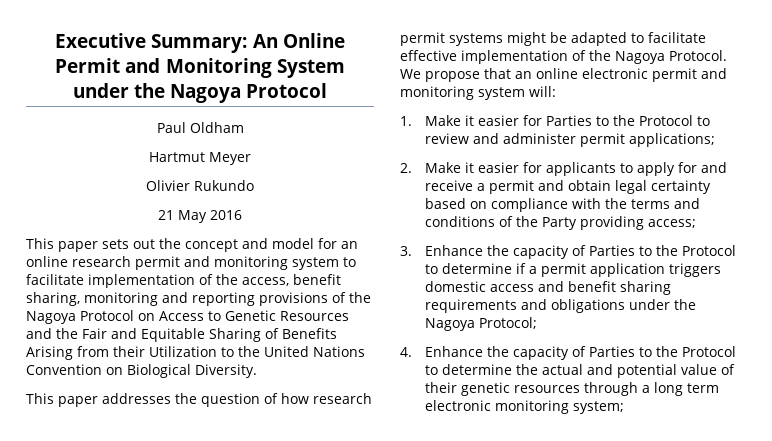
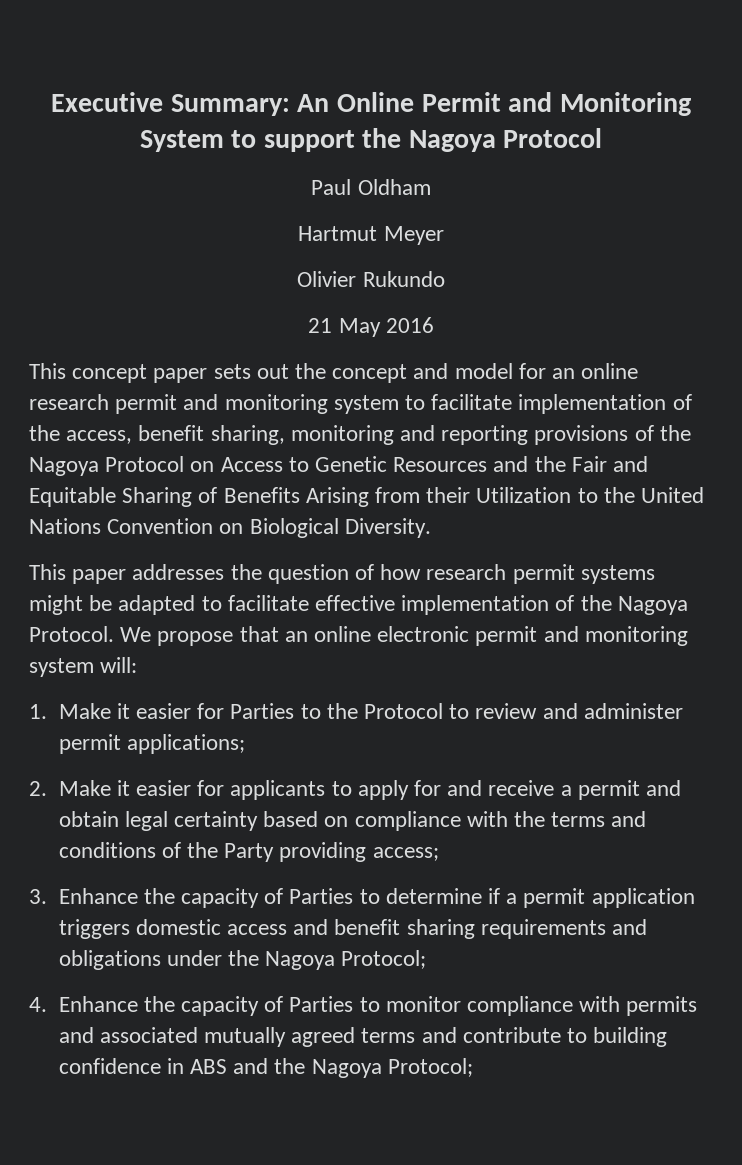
- Executive Summary: An Online Permit and Monitoring System under the Nagoya Protocol
+ Executive Summary: An Online Permit and Monitoring System to support the Nagoya Protocol
- This paper sets out the concept and model for an online research permit and monitoring system to facilitate implementation of the access, benefit sharing, monitoring and reporting provisions of the Nagoya Protocol on Access to Genetic Resources and the Fair and Equitable Sharing of Benefits Arising from their Utilization to the United Nations Convention on Biological Diversity.
+ This concept paper sets out the concept and model for an online research permit and monitoring system to facilitate implementation of the access, benefit sharing, monitoring and reporting provisions of the Nagoya Protocol on Access to Genetic Resources and the Fair and Equitable Sharing of Benefits Arising from their Utilization to the United Nations Convention on Biological Diversity.
- 3. Enhance the capacity of Parties to the Protocol to determine if a permit application triggers domestic access and benefit sharing requirements and obligations under the Nagoya Protocol;
+ 3. Enhance the capacity of Parties to determine if a permit application triggers domestic access and benefit sharing requirements and obligations under the Nagoya Protocol;
- 4. Enhance the capacity of Parties to the Protocol to determine the actual and potential value of their genetic resources through a long term electronic monitoring system;
+ 4. Enhance the capacity of Parties to monitor compliance with permits and associated mutually agreed terms and contribute to building confidence in ABS and the Nagoya Protocol;

